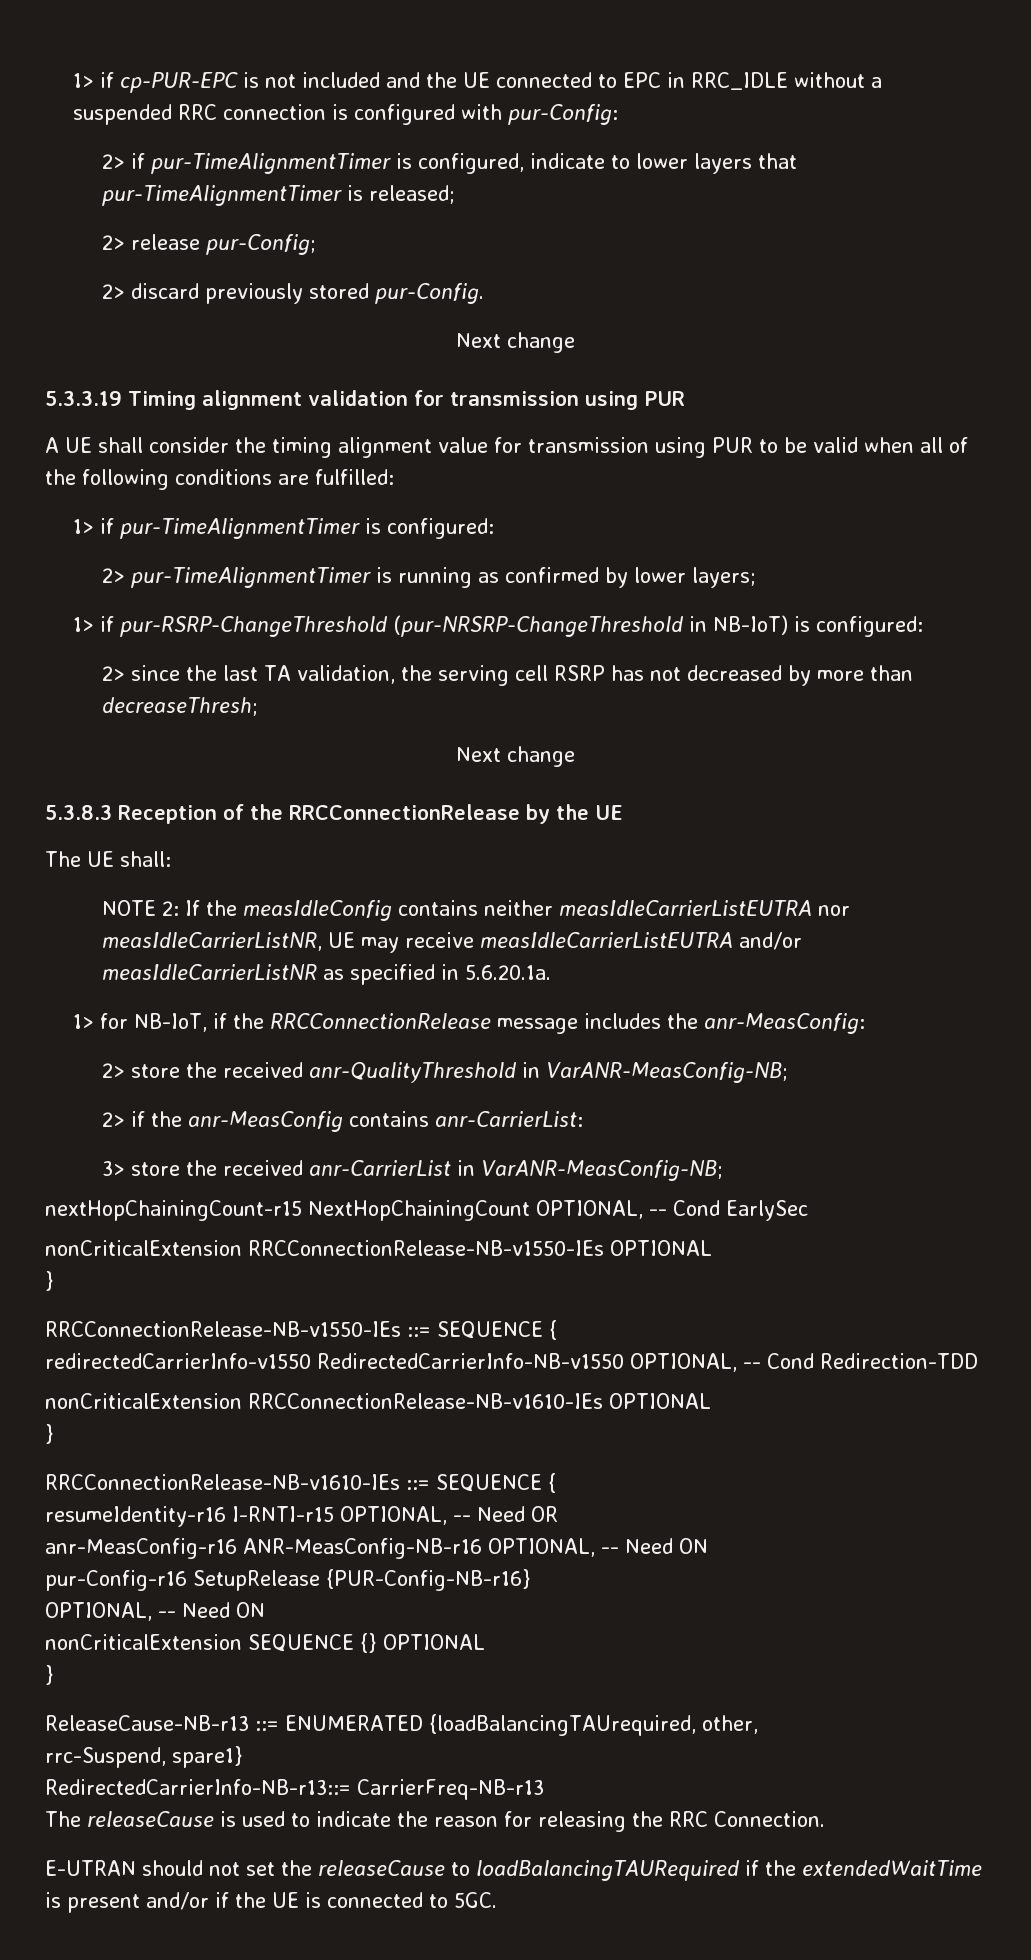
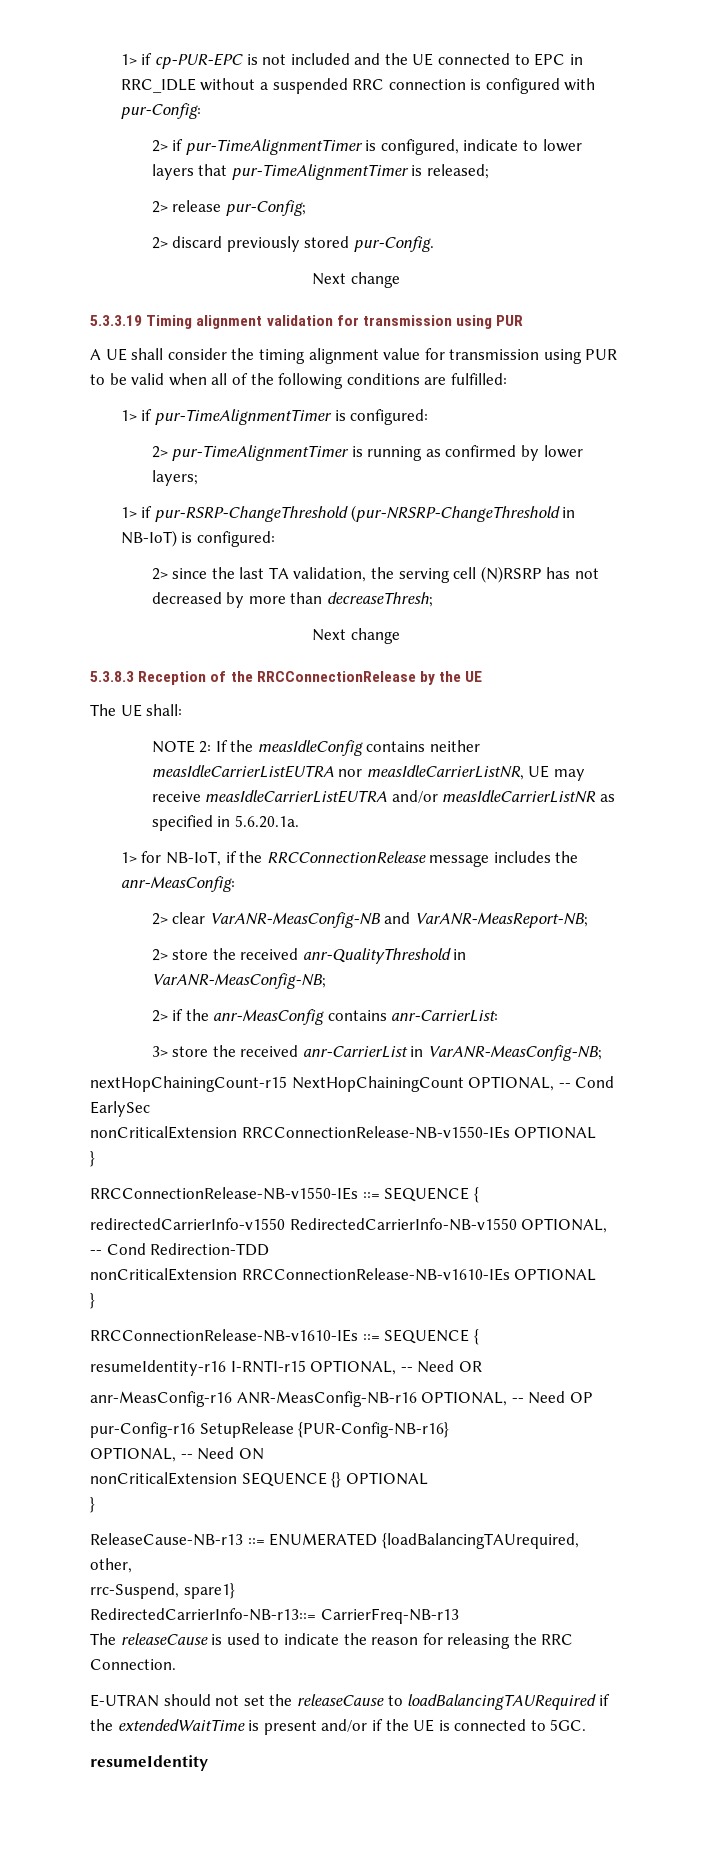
- 2> since the last TA validation, the serving cell RSRP has not decreased by more than decreaseThresh;
+ 2> since the last TA validation, the serving cell (N)RSRP has not decreased by more than decreaseThresh;
+ 2> clear VarANR-MeasConfig-NB and VarANR-MeasReport-NB;
- anr-MeasConfig-r16 ANR-MeasConfig-NB-r16 OPTIONAL, -- Need ON
+ anr-MeasConfig-r16 ANR-MeasConfig-NB-r16 OPTIONAL, -- Need OP
+ resumeIdentity

